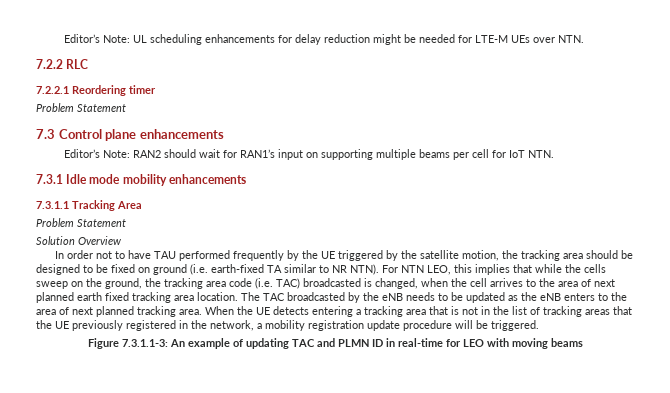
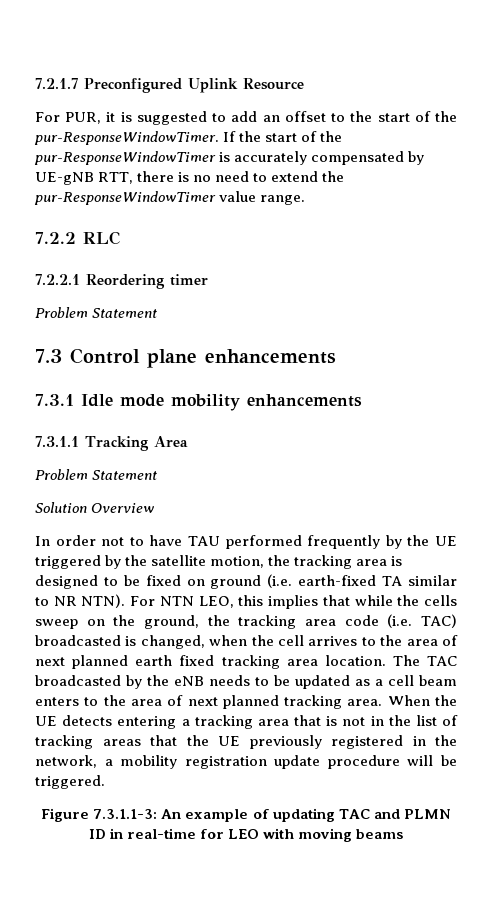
- Editor’s Note: UL scheduling enhancements for delay reduction might be needed for LTE-M UEs over NTN.
+ 7.2.1.7 Preconfigured Uplink Resource
+ For PUR, it is suggested to add an offset to the start of the pur-ResponseWindowTimer. If the start of the pur-ResponseWindowTimer is accurately compensated by UE-gNB RTT, there is no need to extend the pur-ResponseWindowTimer value range.
- Editor’s Note: RAN2 should wait for RAN1’s input on supporting multiple beams per cell for IoT NTN.
- In order not to have TAU performed frequently by the UE triggered by the satellite motion, the tracking area should be designed to be fixed on ground (i.e. earth-fixed TA similar to NR NTN).
+ In order not to have TAU performed frequently by the UE triggered by the satellite motion, the tracking area is designed to be fixed on ground (i.e. earth-fixed TA similar to NR NTN).
- The TAC broadcasted by the eNB needs to be updated as the eNB enters to the area of next planned tracking area.
+ The TAC broadcasted by the eNB needs to be updated as a cell beam enters to the area of next planned tracking area.

